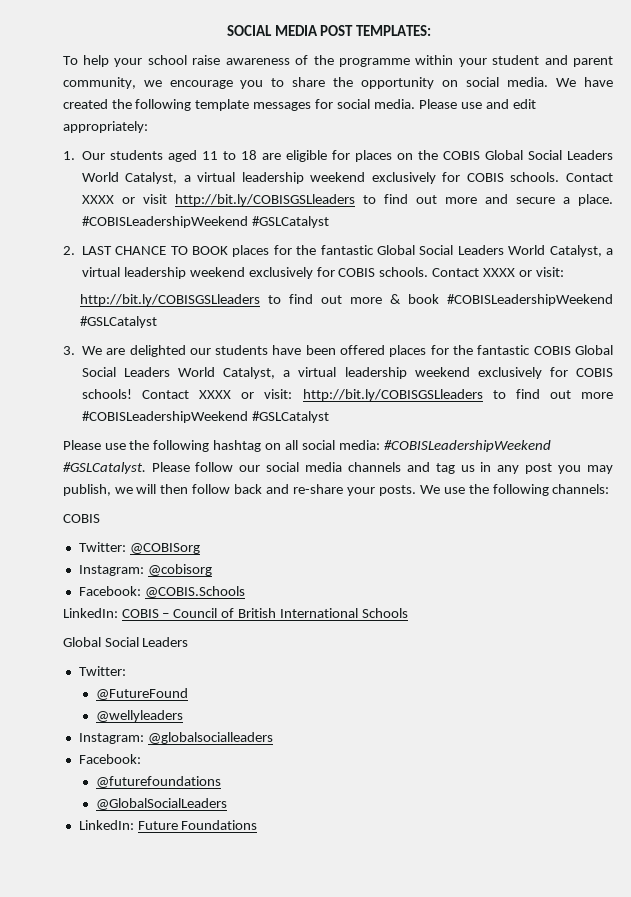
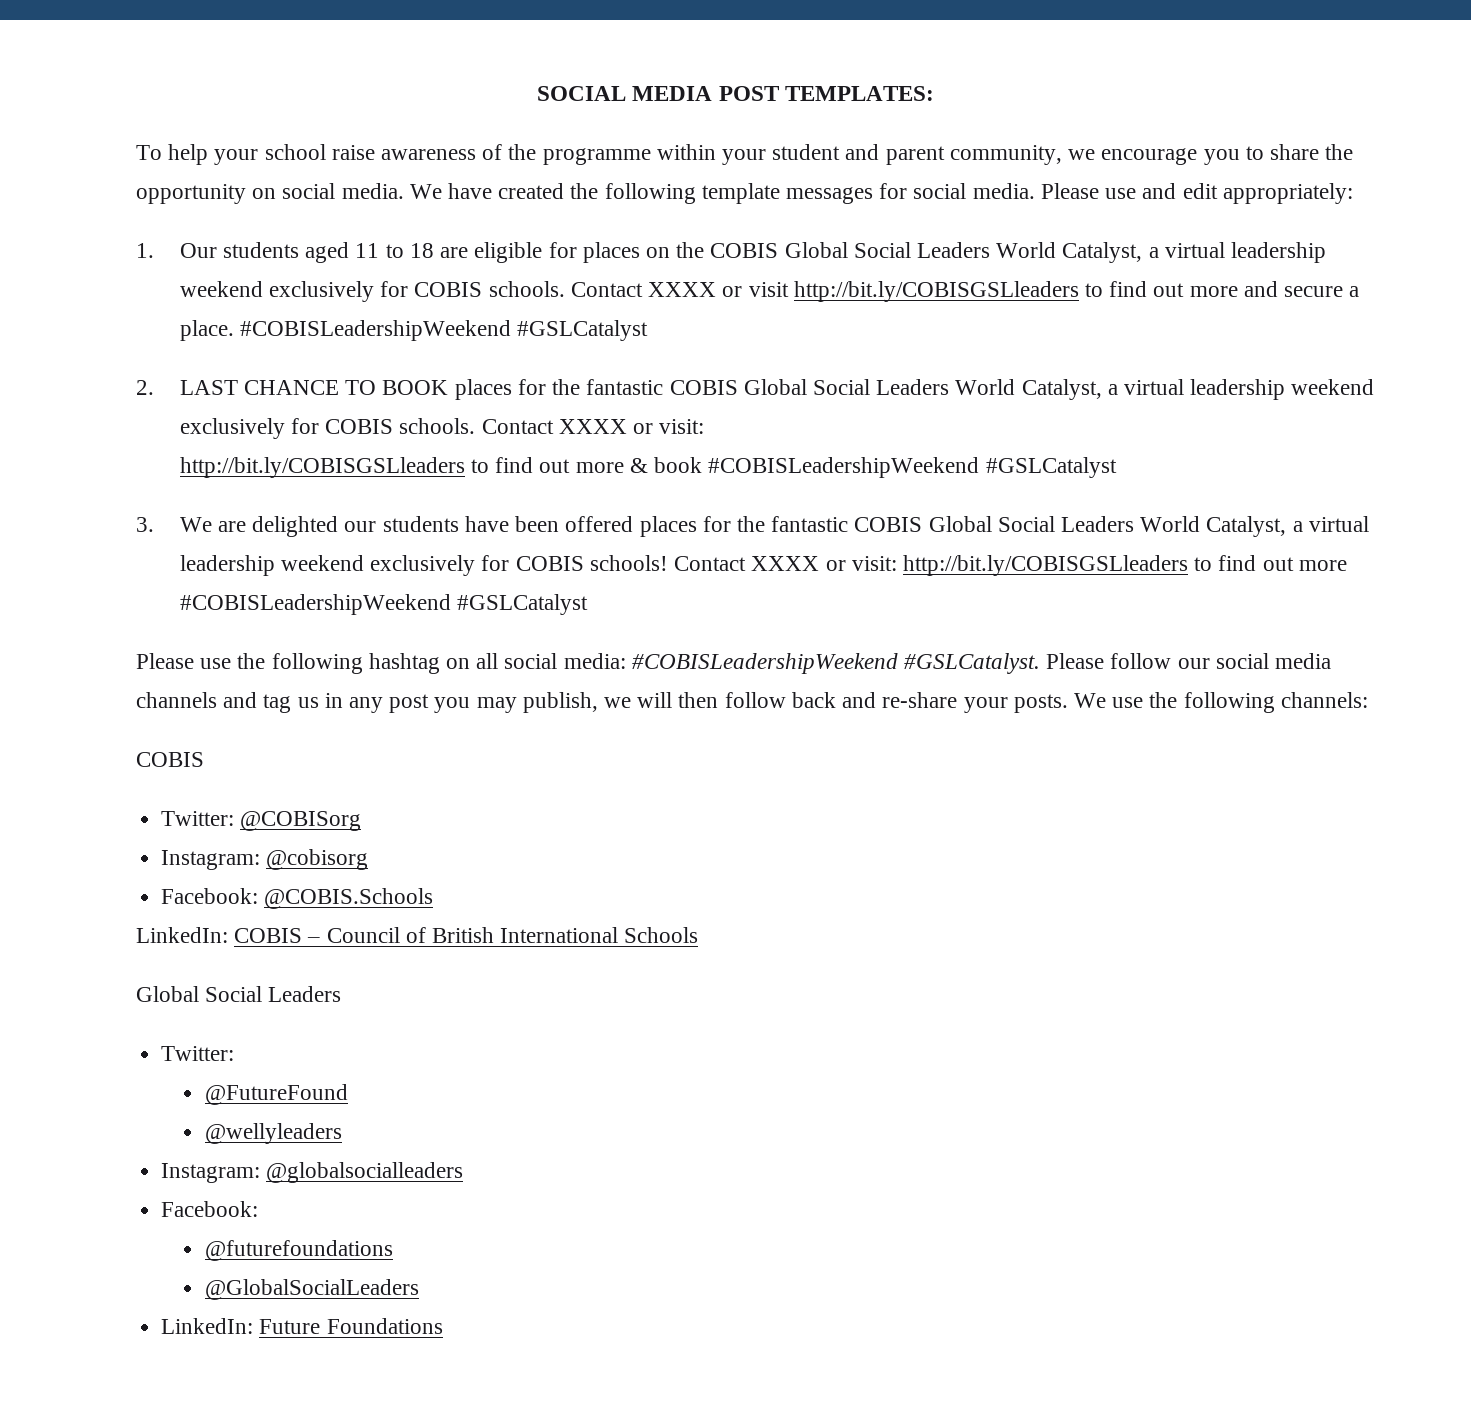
- 2. LAST CHANCE TO BOOK places for the fantastic Global Social Leaders World Catalyst, a virtual leadership weekend exclusively for COBIS schools.
+ 2. LAST CHANCE TO BOOK places for the fantastic COBIS Global Social Leaders World Catalyst, a virtual leadership weekend exclusively for COBIS schools.

